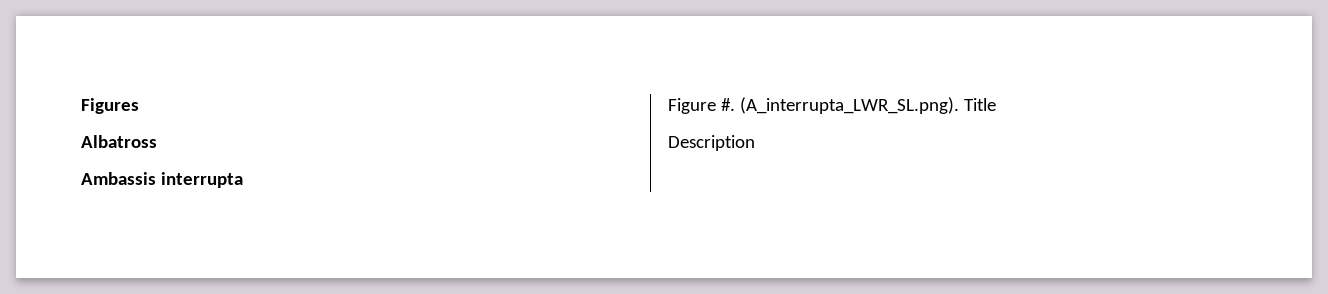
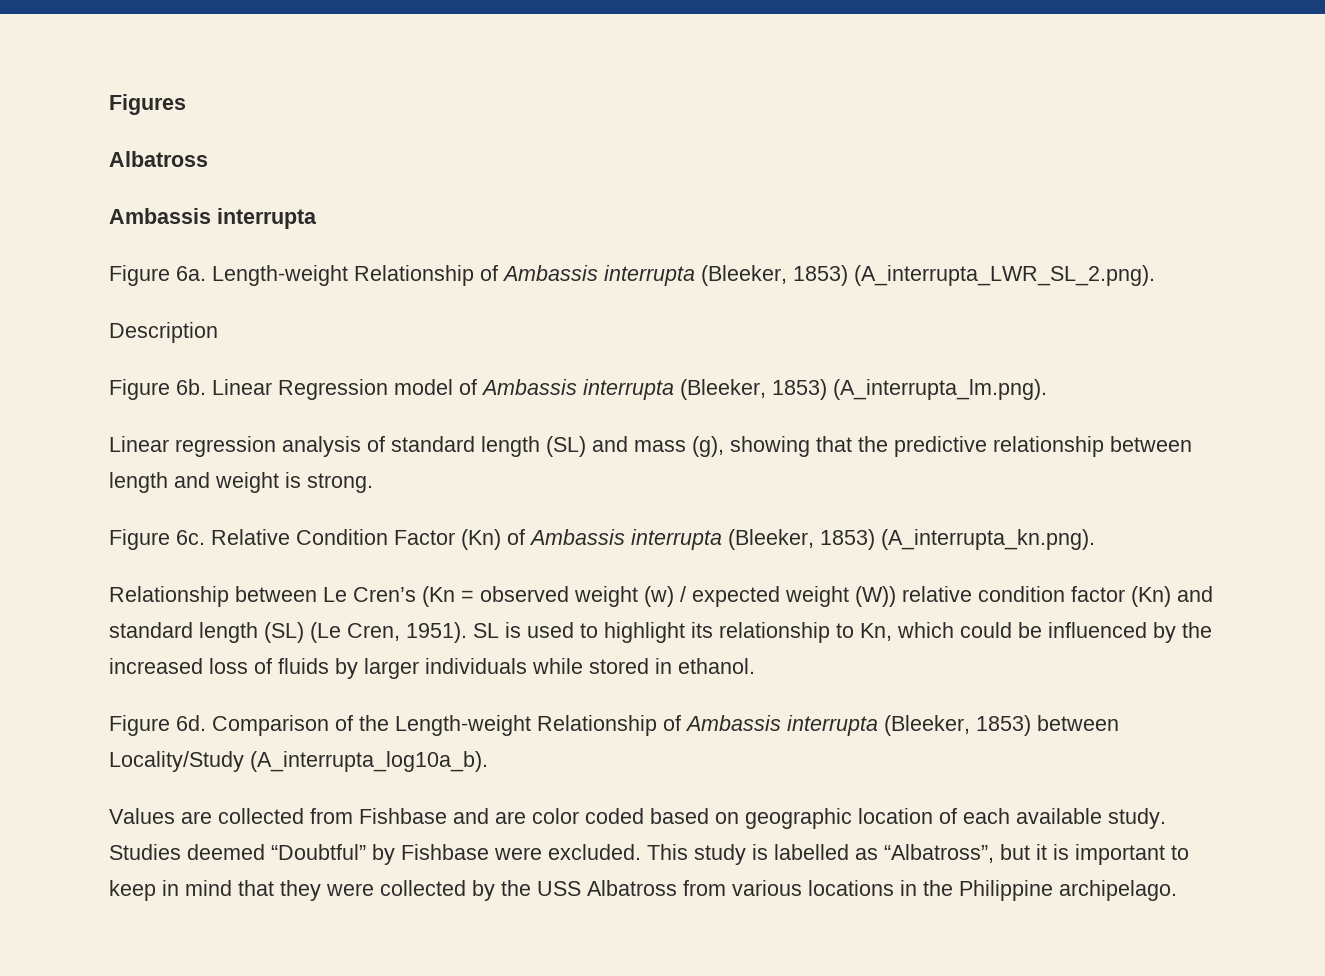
- Figure #. (A_interrupta_LWR_SL.png). Title
+ Figure 6a. Length-weight Relationship of Ambassis interrupta (Bleeker, 1853) (A_interrupta_LWR_SL_2.png).
  Description
+ Figure 6b. Linear Regression model of Ambassis interrupta (Bleeker, 1853) (A_interrupta_lm.png).
+ Linear regression analysis of standard length (SL) and mass (g), showing that the predictive relationship between length and weight is strong.
+ Figure 6c. Relative Condition Factor (Kn) of Ambassis interrupta (Bleeker, 1853) (A_interrupta_kn.png).
+ Relationship between Le Cren’s (Kn = observed weight (w) / expected weight (W)) relative condition factor (Kn) and standard length (SL) (Le Cren, 1951). SL is used to highlight its relationship to Kn, which could be influenced by the increased loss of fluids by larger individuals while stored in ethanol.
+ Figure 6d. Comparison of the Length-weight Relationship of Ambassis interrupta (Bleeker, 1853) between Locality/Study (A_interrupta_log10a_b).
+ Values are collected from Fishbase and are color coded based on geographic location of each available study. Studies deemed “Doubtful” by Fishbase were excluded. This study is labelled as “Albatross”, but it is important to keep in mind that they were collected by the USS Albatross from various locations in the Philippine archipelago.

